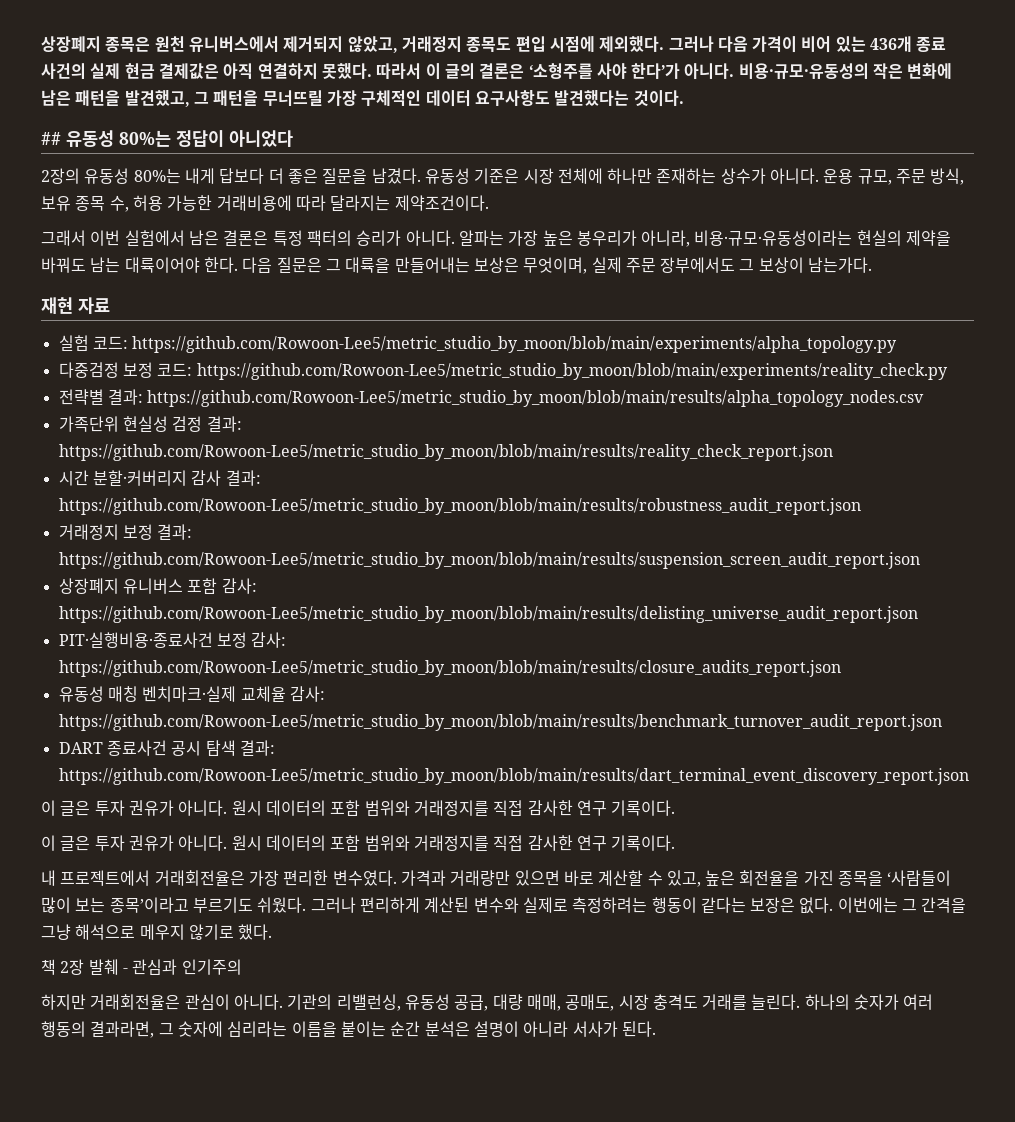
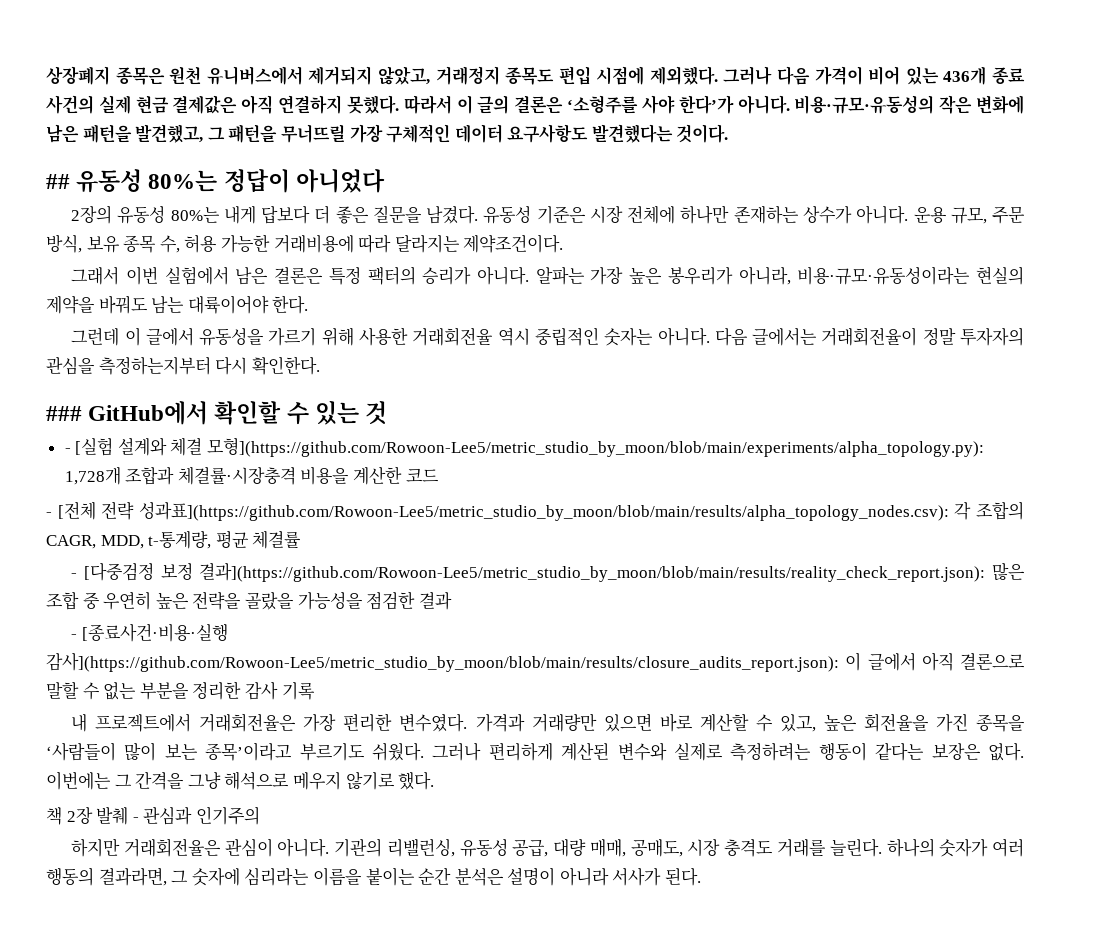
- 알파는 가장 높은 봉우리가 아니라, 비용·규모·유동성이라는 현실의 제약을 바꿔도 남는 대륙이어야 한다. 다음 질문은 그 대륙을 만들어내는 보상은 무엇이며, 실제 주문 장부에서도 그 보상이 남는가다.
- 재현 자료
- 실험 코드: https://github.com/Rowoon-Lee5/metric_studio_by_moon/blob/main/experiments/alpha_topology.py
- 다중검정 보정 코드: https://github.com/Rowoon-Lee5/metric_studio_by_moon/blob/main/experiments/reality_check.py
- 전략별 결과: https://github.com/Rowoon-Lee5/metric_studio_by_moon/blob/main/results/alpha_topology_nodes.csv
- 가족단위 현실성 검정 결과: https://github.com/Rowoon-Lee5/metric_studio_by_moon/blob/main/results/reality_check_report.json
- 시간 분할·커버리지 감사 결과: https://github.com/Rowoon-Lee5/metric_studio_by_moon/blob/main/results/robustness_audit_report.json
- 거래정지 보정 결과: https://github.com/Rowoon-Lee5/metric_studio_by_moon/blob/main/results/suspension_screen_audit_report.json
- 상장폐지 유니버스 포함 감사: https://github.com/Rowoon-Lee5/metric_studio_by_moon/blob/main/results/delisting_universe_audit_report.json
- PIT·실행비용·종료사건 보정 감사: https://github.com/Rowoon-Lee5/metric_studio_by_moon/blob/main/results/closure_audits_report.json
- 유동성 매칭 벤치마크·실제 교체율 감사: https://github.com/Rowoon-Lee5/metric_studio_by_moon/blob/main/results/benchmark_turnover_audit_report.json
- DART 종료사건 공시 탐색 결과: https://github.com/Rowoon-Lee5/metric_studio_by_moon/blob/main/results/dart_terminal_event_discovery_report.json
- 이 글은 투자 권유가 아니다. 원시 데이터의 포함 범위와 거래정지를 직접 감사한 연구 기록이다.
- 이 글은 투자 권유가 아니다. 원시 데이터의 포함 범위와 거래정지를 직접 감사한 연구 기록이다.
+ 알파는 가장 높은 봉우리가 아니라, 비용·규모·유동성이라는 현실의 제약을 바꿔도 남는 대륙이어야 한다.
+ 그런데 이 글에서 유동성을 가르기 위해 사용한 거래회전율 역시 중립적인 숫자는 아니다. 다음 글에서는 거래회전율이 정말 투자자의 관심을 측정하는지부터 다시 확인한다.
+ ### GitHub에서 확인할 수 있는 것
+ - [실험 설계와 체결 모형](https://github.com/Rowoon-Lee5/metric_studio_by_moon/blob/main/experiments/alpha_topology.py): 1,728개 조합과 체결률·시장충격 비용을 계산한 코드
+ - [전체 전략 성과표](https://github.com/Rowoon-Lee5/metric_studio_by_moon/blob/main/results/alpha_topology_nodes.csv): 각 조합의 CAGR, MDD, t-통계량, 평균 체결률
+ - [다중검정 보정 결과](https://github.com/Rowoon-Lee5/metric_studio_by_moon/blob/main/results/reality_check_report.json): 많은 조합 중 우연히 높은 전략을 골랐을 가능성을 점검한 결과
+ - [종료사건·비용·실행 감사](https://github.com/Rowoon-Lee5/metric_studio_by_moon/blob/main/results/closure_audits_report.json): 이 글에서 아직 결론으로 말할 수 없는 부분을 정리한 감사 기록

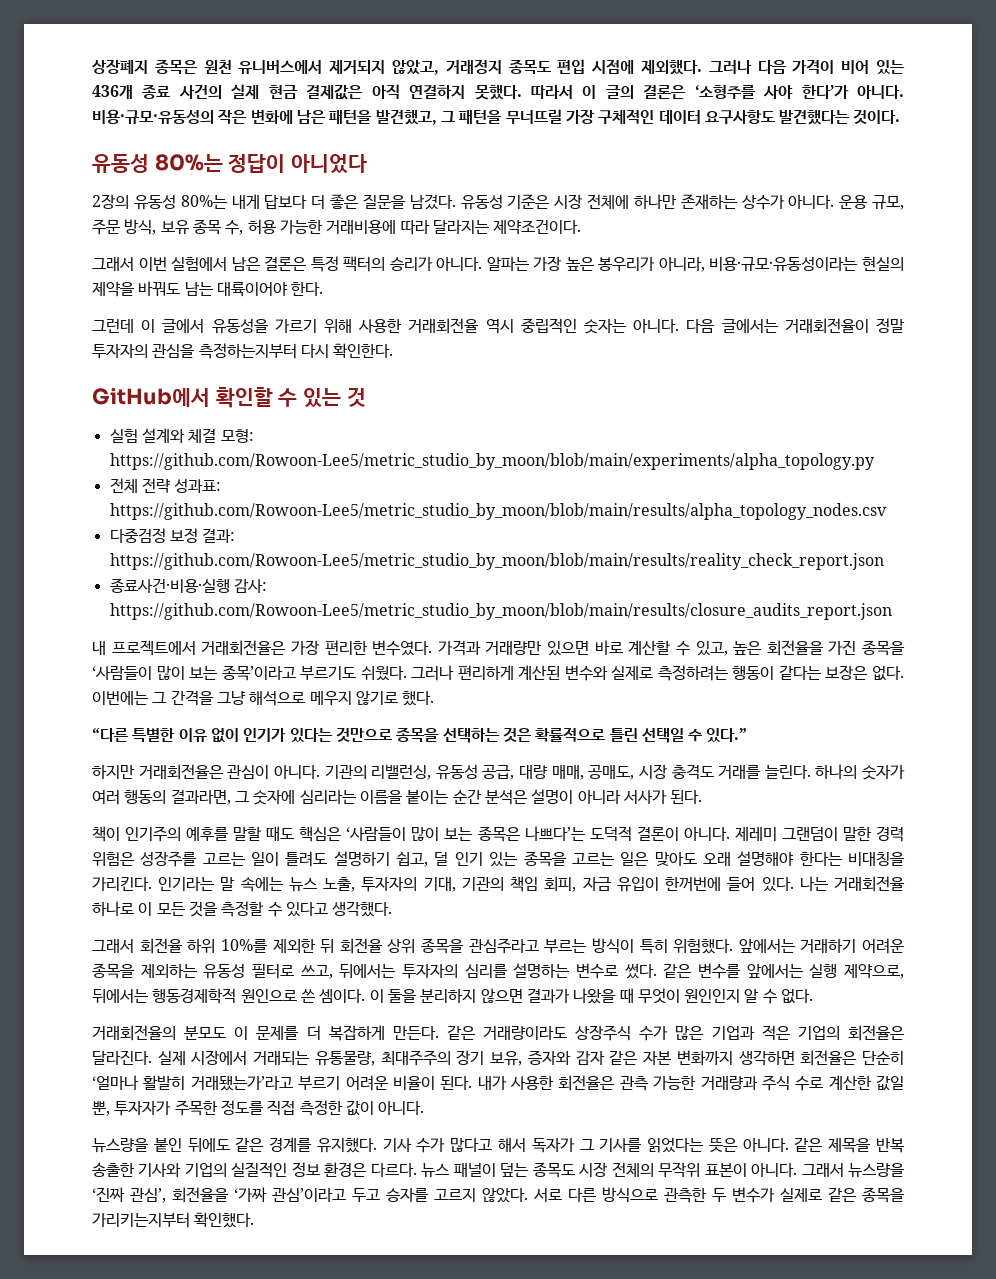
- ## 유동성 80%는 정답이 아니었다
+ 유동성 80%는 정답이 아니었다
- ### GitHub에서 확인할 수 있는 것
+ GitHub에서 확인할 수 있는 것
- - [실험 설계와 체결 모형](https://github.com/Rowoon-Lee5/metric_studio_by_moon/blob/main/experiments/alpha_topology.py): 1,728개 조합과 체결률·시장충격 비용을 계산한 코드
- - [전체 전략 성과표](https://github.com/Rowoon-Lee5/metric_studio_by_moon/blob/main/results/alpha_topology_nodes.csv): 각 조합의 CAGR, MDD, t-통계량, 평균 체결률
- - [다중검정 보정 결과](https://github.com/Rowoon-Lee5/metric_studio_by_moon/blob/main/results/reality_check_report.json): 많은 조합 중 우연히 높은 전략을 골랐을 가능성을 점검한 결과
- - [종료사건·비용·실행 감사](https://github.com/Rowoon-Lee5/metric_studio_by_moon/blob/main/results/closure_audits_report.json): 이 글에서 아직 결론으로 말할 수 없는 부분을 정리한 감사 기록
+ 실험 설계와 체결 모형: https://github.com/Rowoon-Lee5/metric_studio_by_moon/blob/main/experiments/alpha_topology.py
+ 전체 전략 성과표: https://github.com/Rowoon-Lee5/metric_studio_by_moon/blob/main/results/alpha_topology_nodes.csv
+ 다중검정 보정 결과: https://github.com/Rowoon-Lee5/metric_studio_by_moon/blob/main/results/reality_check_report.json
+ 종료사건·비용·실행 감사: https://github.com/Rowoon-Lee5/metric_studio_by_moon/blob/main/results/closure_audits_report.json
- 책 2장 발췌 - 관심과 인기주의
+ “다른 특별한 이유 없이 인기가 있다는 것만으로 종목을 선택하는 것은 확률적으로 틀린 선택일 수 있다.”
+ 책이 인기주의 예후를 말할 때도 핵심은 ‘사람들이 많이 보는 종목은 나쁘다’는 도덕적 결론이 아니다. 제레미 그랜덤이 말한 경력 위험은 성장주를 고르는 일이 틀려도 설명하기 쉽고, 덜 인기 있는 종목을 고르는 일은 맞아도 오래 설명해야 한다는 비대칭을 가리킨다. 인기라는 말 속에는 뉴스 노출, 투자자의 기대, 기관의 책임 회피, 자금 유입이 한꺼번에 들어 있다. 나는 거래회전율 하나로 이 모든 것을 측정할 수 있다고 생각했다.
+ 그래서 회전율 하위 10%를 제외한 뒤 회전율 상위 종목을 관심주라고 부르는 방식이 특히 위험했다. 앞에서는 거래하기 어려운 종목을 제외하는 유동성 필터로 쓰고, 뒤에서는 투자자의 심리를 설명하는 변수로 썼다. 같은 변수를 앞에서는 실행 제약으로, 뒤에서는 행동경제학적 원인으로 쓴 셈이다. 이 둘을 분리하지 않으면 결과가 나왔을 때 무엇이 원인인지 알 수 없다.
+ 거래회전율의 분모도 이 문제를 더 복잡하게 만든다. 같은 거래량이라도 상장주식 수가 많은 기업과 적은 기업의 회전율은 달라진다. 실제 시장에서 거래되는 유통물량, 최대주주의 장기 보유, 증자와 감자 같은 자본 변화까지 생각하면 회전율은 단순히 ‘얼마나 활발히 거래됐는가’라고 부르기 어려운 비율이 된다. 내가 사용한 회전율은 관측 가능한 거래량과 주식 수로 계산한 값일 뿐, 투자자가 주목한 정도를 직접 측정한 값이 아니다.
+ 뉴스량을 붙인 뒤에도 같은 경계를 유지했다. 기사 수가 많다고 해서 독자가 그 기사를 읽었다는 뜻은 아니다. 같은 제목을 반복 송출한 기사와 기업의 실질적인 정보 환경은 다르다. 뉴스 패널이 덮는 종목도 시장 전체의 무작위 표본이 아니다. 그래서 뉴스량을 ‘진짜 관심’, 회전율을 ‘가짜 관심’이라고 두고 승자를 고르지 않았다. 서로 다른 방식으로 관측한 두 변수가 실제로 같은 종목을 가리키는지부터 확인했다.

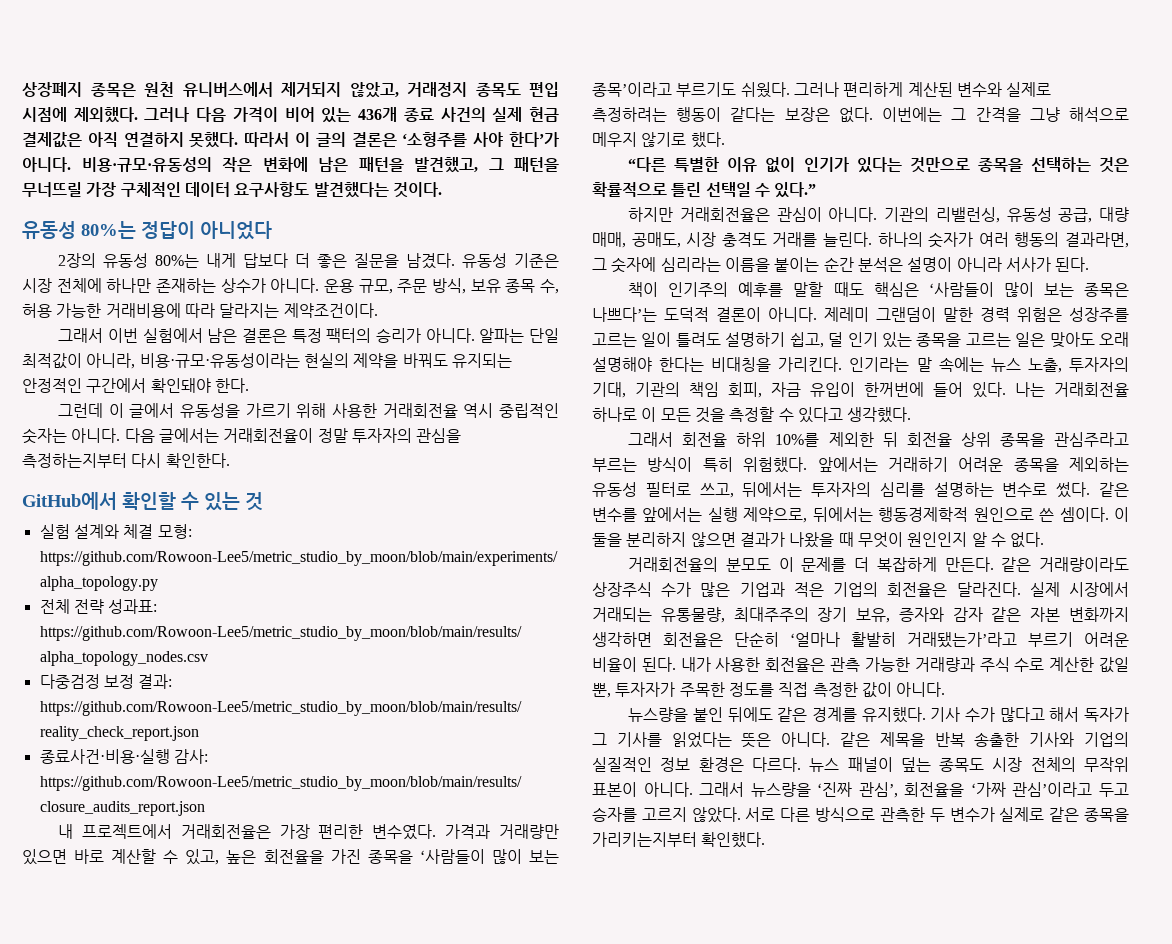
- 알파는 가장 높은 봉우리가 아니라, 비용·규모·유동성이라는 현실의 제약을 바꿔도 남는 대륙이어야 한다.
+ 알파는 단일 최적값이 아니라, 비용·규모·유동성이라는 현실의 제약을 바꿔도 유지되는 안정적인 구간에서 확인돼야 한다.

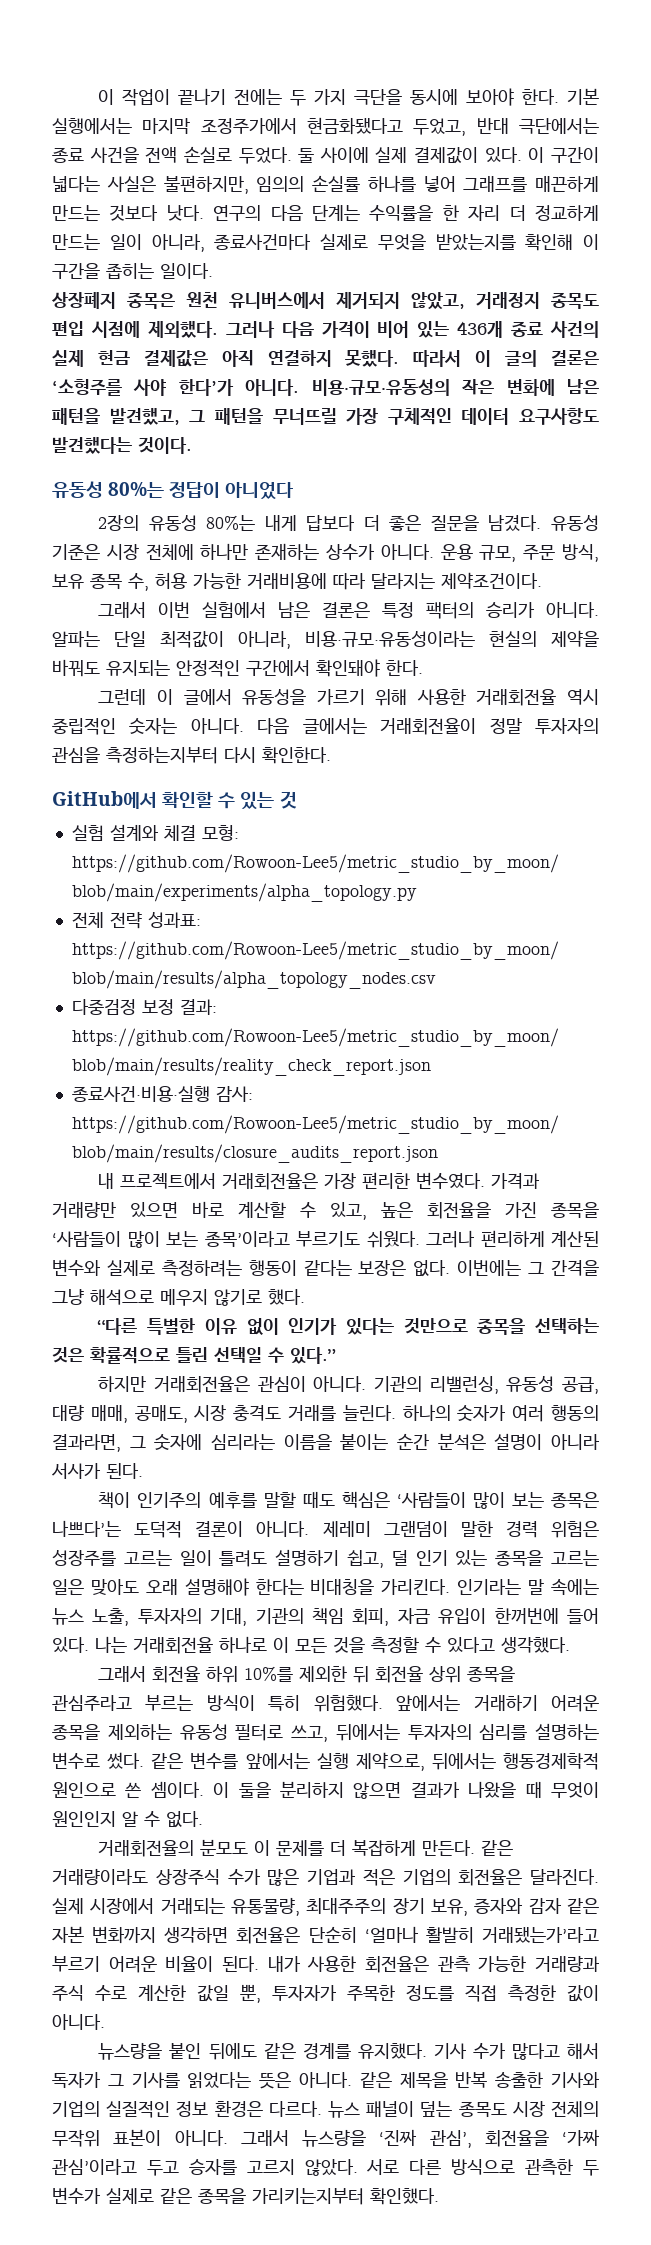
+ 이 작업이 끝나기 전에는 두 가지 극단을 동시에 보아야 한다. 기본 실행에서는 마지막 조정주가에서 현금화됐다고 두었고, 반대 극단에서는 종료 사건을 전액 손실로 두었다. 둘 사이에 실제 결제값이 있다. 이 구간이 넓다는 사실은 불편하지만, 임의의 손실률 하나를 넣어 그래프를 매끈하게 만드는 것보다 낫다. 연구의 다음 단계는 수익률을 한 자리 더 정교하게 만드는 일이 아니라, 종료사건마다 실제로 무엇을 받았는지를 확인해 이 구간을 좁히는 일이다.

